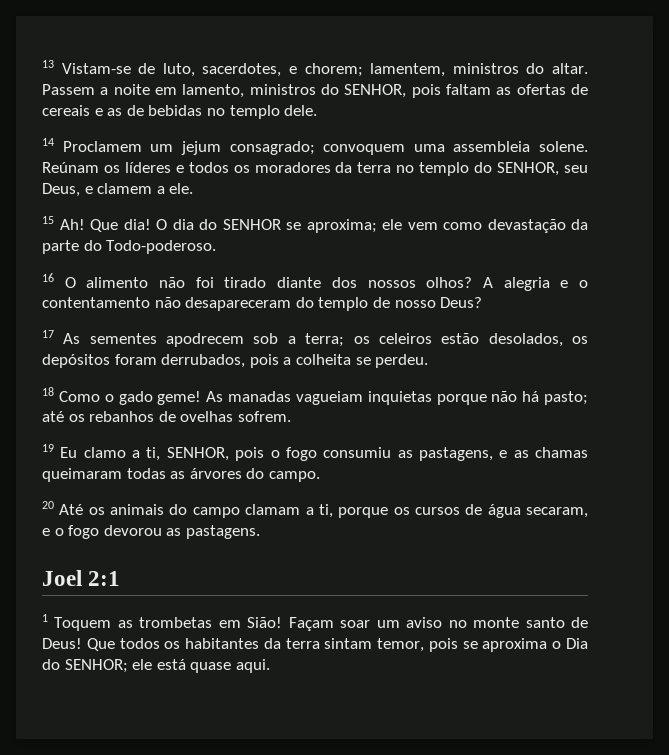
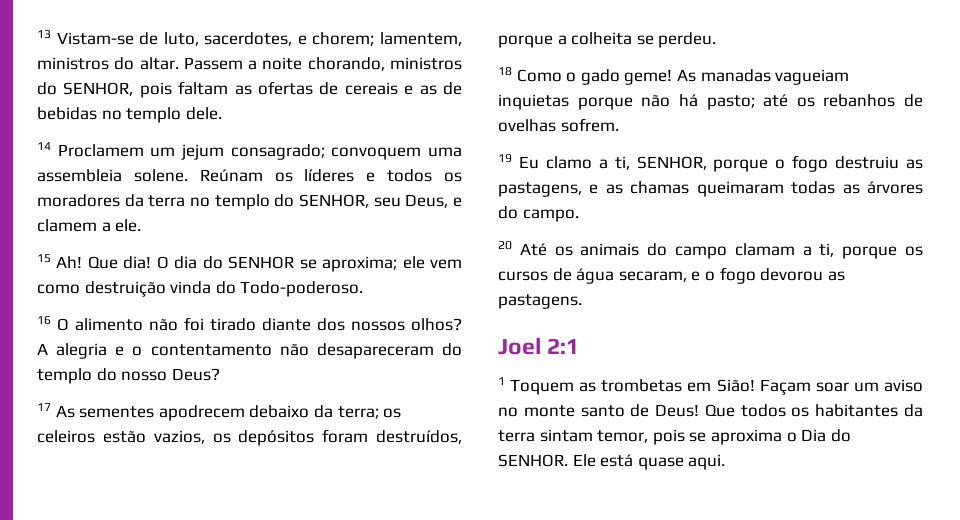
- Passem a noite em lamento, ministros do SENHOR, pois faltam as ofertas de cereais e as de bebidas no templo dele.
+ Passem a noite chorando, ministros do SENHOR, pois faltam as ofertas de cereais e as de bebidas no templo dele.
- O dia do SENHOR se aproxima; ele vem como devastação da parte do Todo-poderoso.
+ O dia do SENHOR se aproxima; ele vem como destruição vinda do Todo-poderoso.
- A alegria e o contentamento não desapareceram do templo de nosso Deus?
+ A alegria e o contentamento não desapareceram do templo do nosso Deus?
- 17 As sementes apodrecem sob a terra; os celeiros estão desolados, os depósitos foram derrubados, pois a colheita se perdeu.
+ 17 As sementes apodrecem debaixo da terra; os celeiros estão vazios, os depósitos foram destruídos, porque a colheita se perdeu.
- 19 Eu clamo a ti, SENHOR, pois o fogo consumiu as pastagens, e as chamas queimaram todas as árvores do campo.
+ 19 Eu clamo a ti, SENHOR, porque o fogo destruiu as pastagens, e as chamas queimaram todas as árvores do campo.
- Que todos os habitantes da terra sintam temor, pois se aproxima o Dia do SENHOR; ele está quase aqui.
+ Que todos os habitantes da terra sintam temor, pois se aproxima o Dia do SENHOR. Ele está quase aqui.

